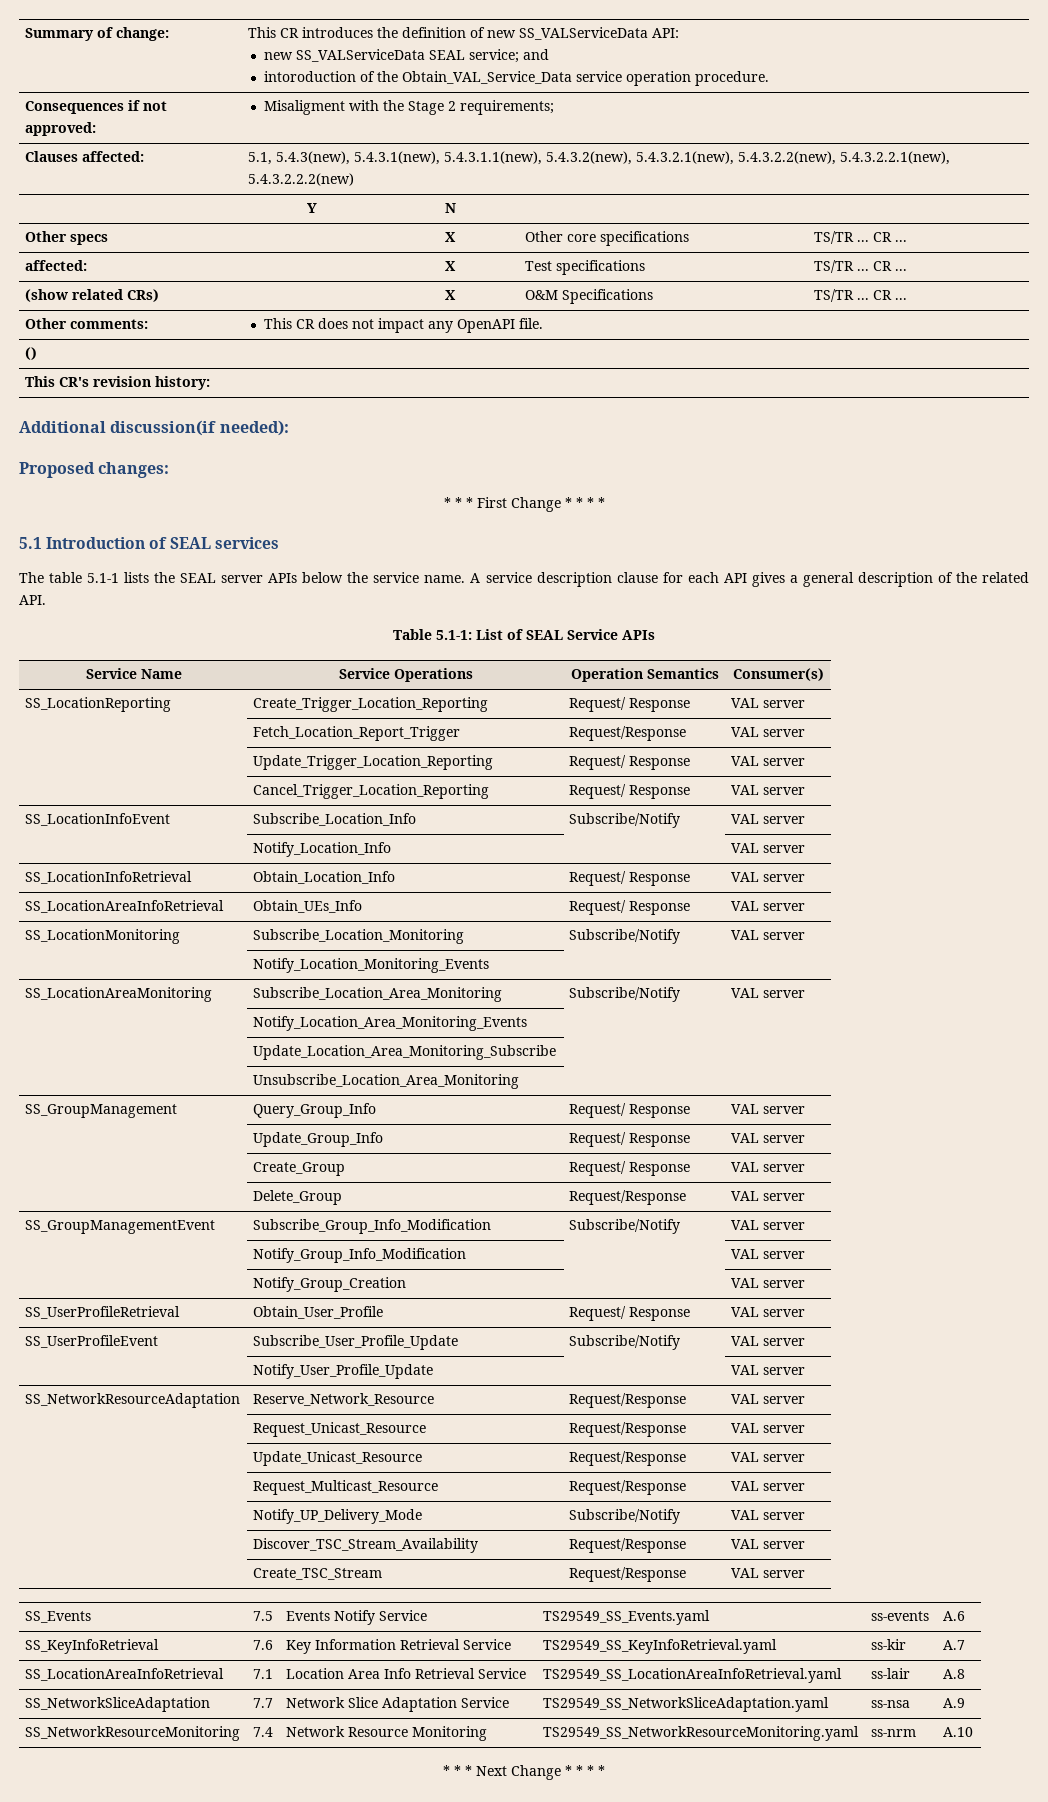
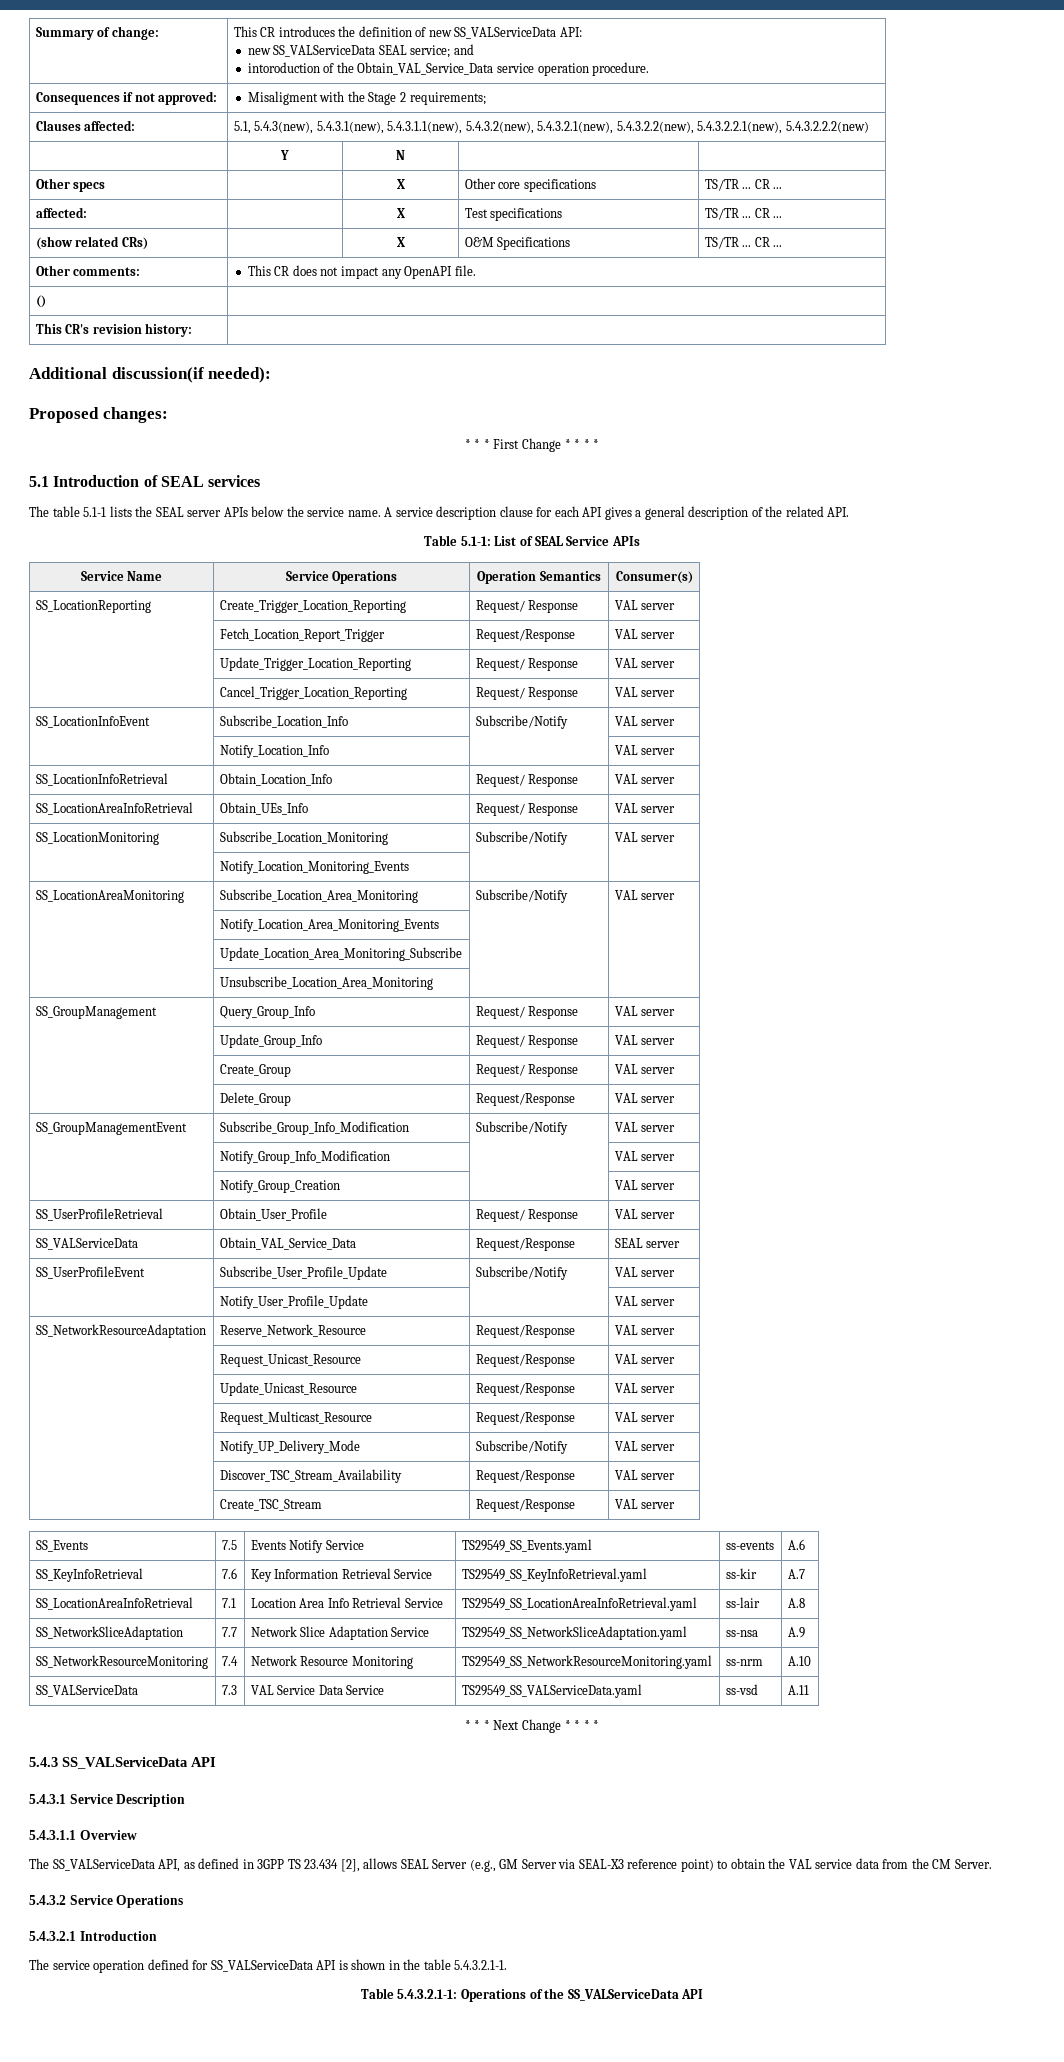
+ SS_VALServiceData | Obtain_VAL_Service_Data | Request/Response | SEAL server
+ SS_VALServiceData | 7.3 | VAL Service Data Service | TS29549_SS_VALServiceData.yaml | ss-vsd | A.11
+ 5.4.3 SS_VALServiceData API
+ 5.4.3.1 Service Description
+ 5.4.3.1.1 Overview
+ The SS_VALServiceData API, as defined in 3GPP TS 23.434 [2], allows SEAL Server (e.g., GM Server via SEAL-X3 reference point) to obtain the VAL service data from the CM Server.
+ 5.4.3.2 Service Operations
+ 5.4.3.2.1 Introduction
+ The service operation defined for SS_VALServiceData API is shown in the table 5.4.3.2.1-1.
+ Table 5.4.3.2.1-1: Operations of the SS_VALServiceData API

